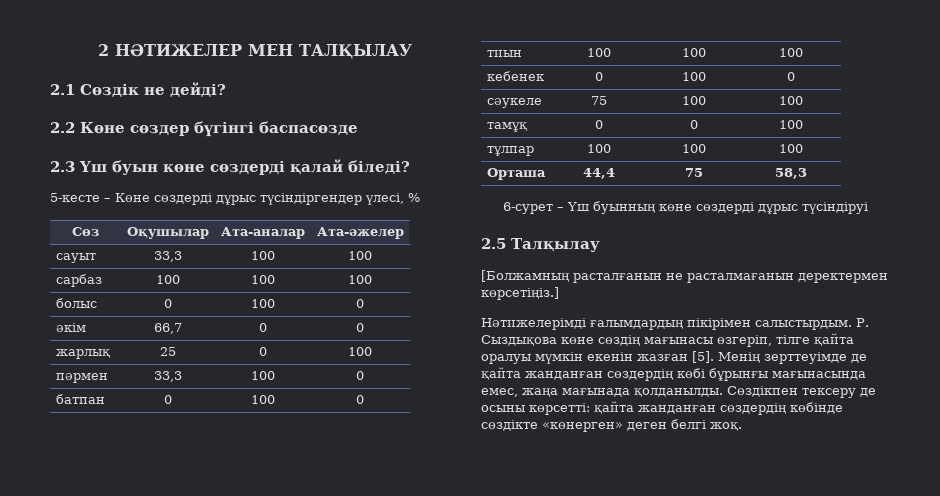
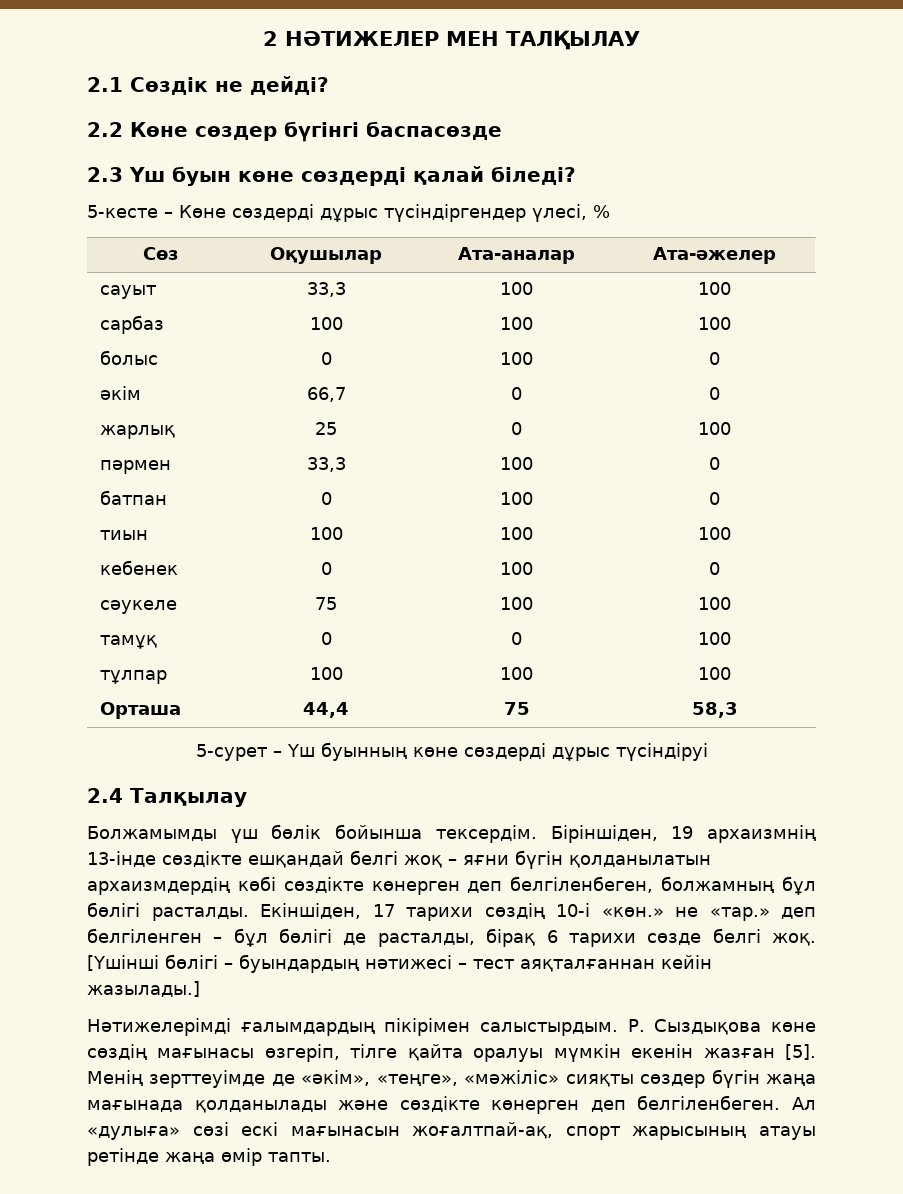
- 6-сурет – Үш буынның көне сөздерді дұрыс түсіндіруі
+ 5-сурет – Үш буынның көне сөздерді дұрыс түсіндіруі
- 2.5 Талқылау
+ 2.4 Талқылау
- [Болжамның расталғанын не расталмағанын деректермен көрсетіңіз.]
+ Болжамымды үш бөлік бойынша тексердім. Біріншіден, 19 архаизмнің 13-інде сөздікте ешқандай белгі жоқ – яғни бүгін қолданылатын архаизмдердің көбі сөздікте көнерген деп белгіленбеген, болжамның бұл бөлігі расталды. Екіншіден, 17 тарихи сөздің 10-і «көн.» не «тар.» деп белгіленген – бұл бөлігі де расталды, бірақ 6 тарихи сөзде белгі жоқ. [Үшінші бөлігі – буындардың нәтижесі – тест аяқталғаннан кейін жазылады.]
- Менің зерттеуімде де қайта жанданған сөздердің көбі бұрынғы мағынасында емес, жаңа мағынада қолданылды. Сөздікпен тексеру де осыны көрсетті: қайта жанданған сөздердің көбінде сөздікте «көнерген» деген белгі жоқ.
+ Менің зерттеуімде де «әкім», «теңге», «мәжіліс» сияқты сөздер бүгін жаңа мағынада қолданылады және сөздікте көнерген деп белгіленбеген. Ал «дулыға» сөзі ескі мағынасын жоғалтпай-ақ, спорт жарысының атауы ретінде жаңа өмір тапты.

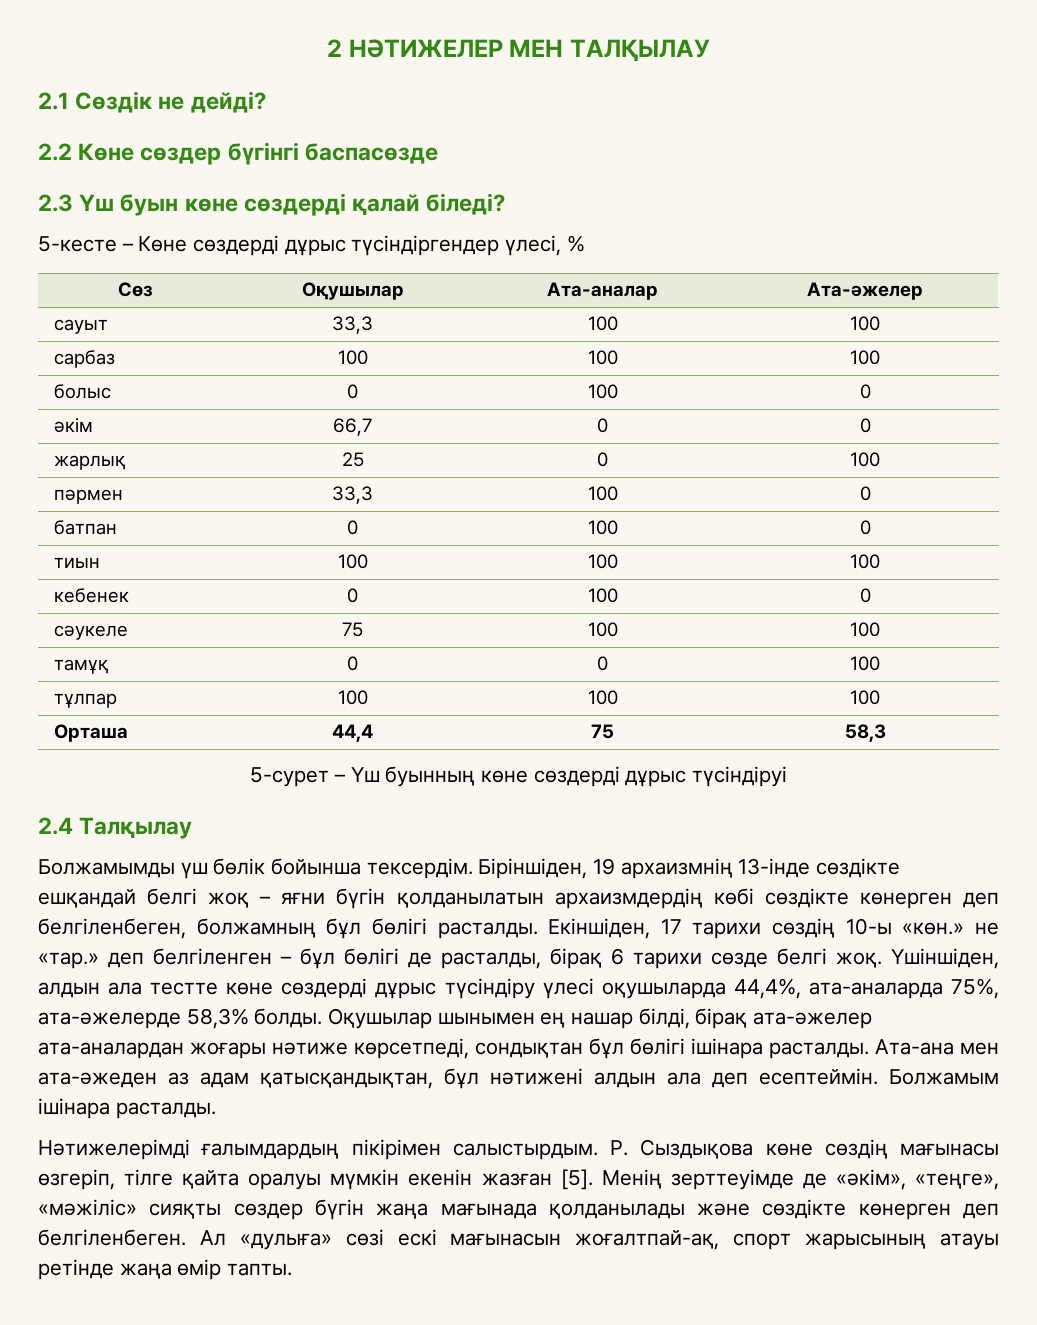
- Екіншіден, 17 тарихи сөздің 10-і «көн.» не «тар.» деп белгіленген – бұл бөлігі де расталды, бірақ 6 тарихи сөзде белгі жоқ.
+ Екіншіден, 17 тарихи сөздің 10-ы «көн.» не «тар.» деп белгіленген – бұл бөлігі де расталды, бірақ 6 тарихи сөзде белгі жоқ.
- [Үшінші бөлігі – буындардың нәтижесі – тест аяқталғаннан кейін жазылады.]
+ Үшіншіден, алдын ала тестте көне сөздерді дұрыс түсіндіру үлесі оқушыларда 44,4%, ата-аналарда 75%, ата-әжелерде 58,3% болды. Оқушылар шынымен ең нашар білді, бірақ ата-әжелер ата-аналардан жоғары нәтиже көрсетпеді, сондықтан бұл бөлігі ішінара расталды. Ата-ана мен ата-әжеден аз адам қатысқандықтан, бұл нәтижені алдын ала деп есептеймін. Болжамым ішінара расталды.

